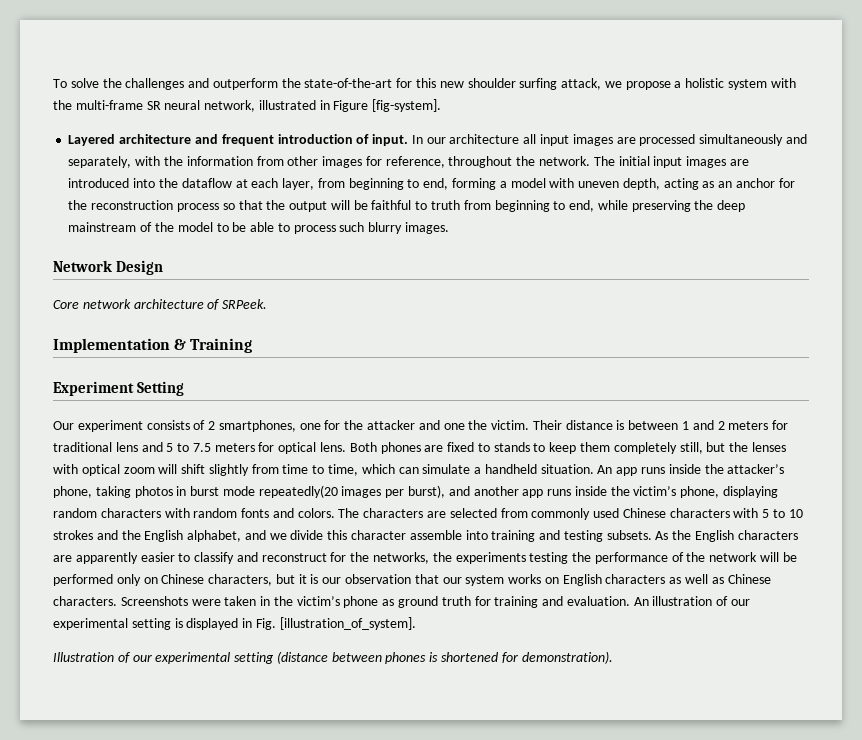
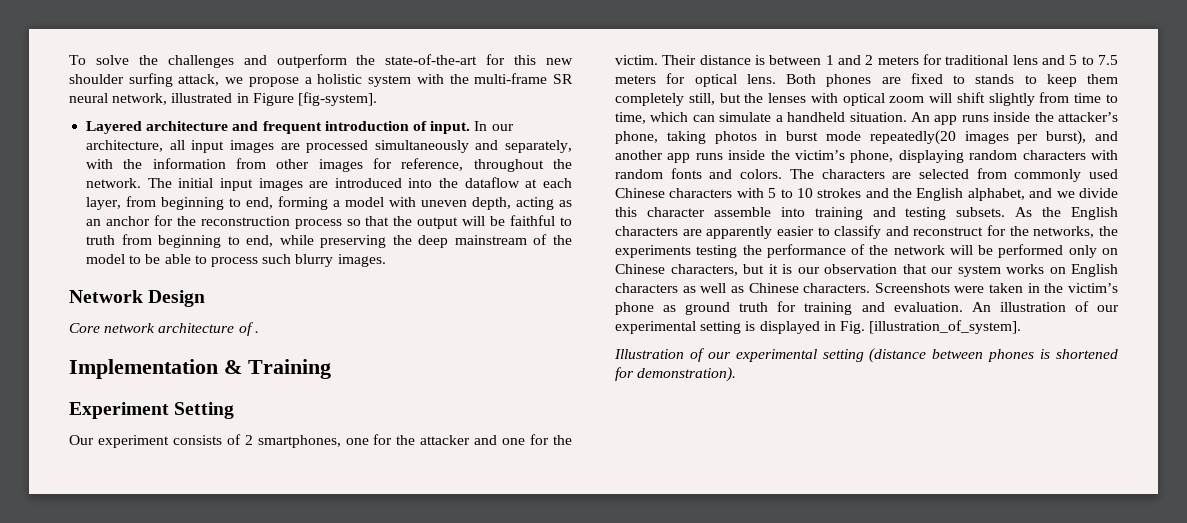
- In our architecture all input images are processed simultaneously and separately, with the information from other images for reference, throughout the network.
+ In our architecture, all input images are processed simultaneously and separately, with the information from other images for reference, throughout the network.
- Core network architecture of SRPeek.
+ Core network architecture of .
- Our experiment consists of 2 smartphones, one for the attacker and one the victim.
+ Our experiment consists of 2 smartphones, one for the attacker and one for the victim.

